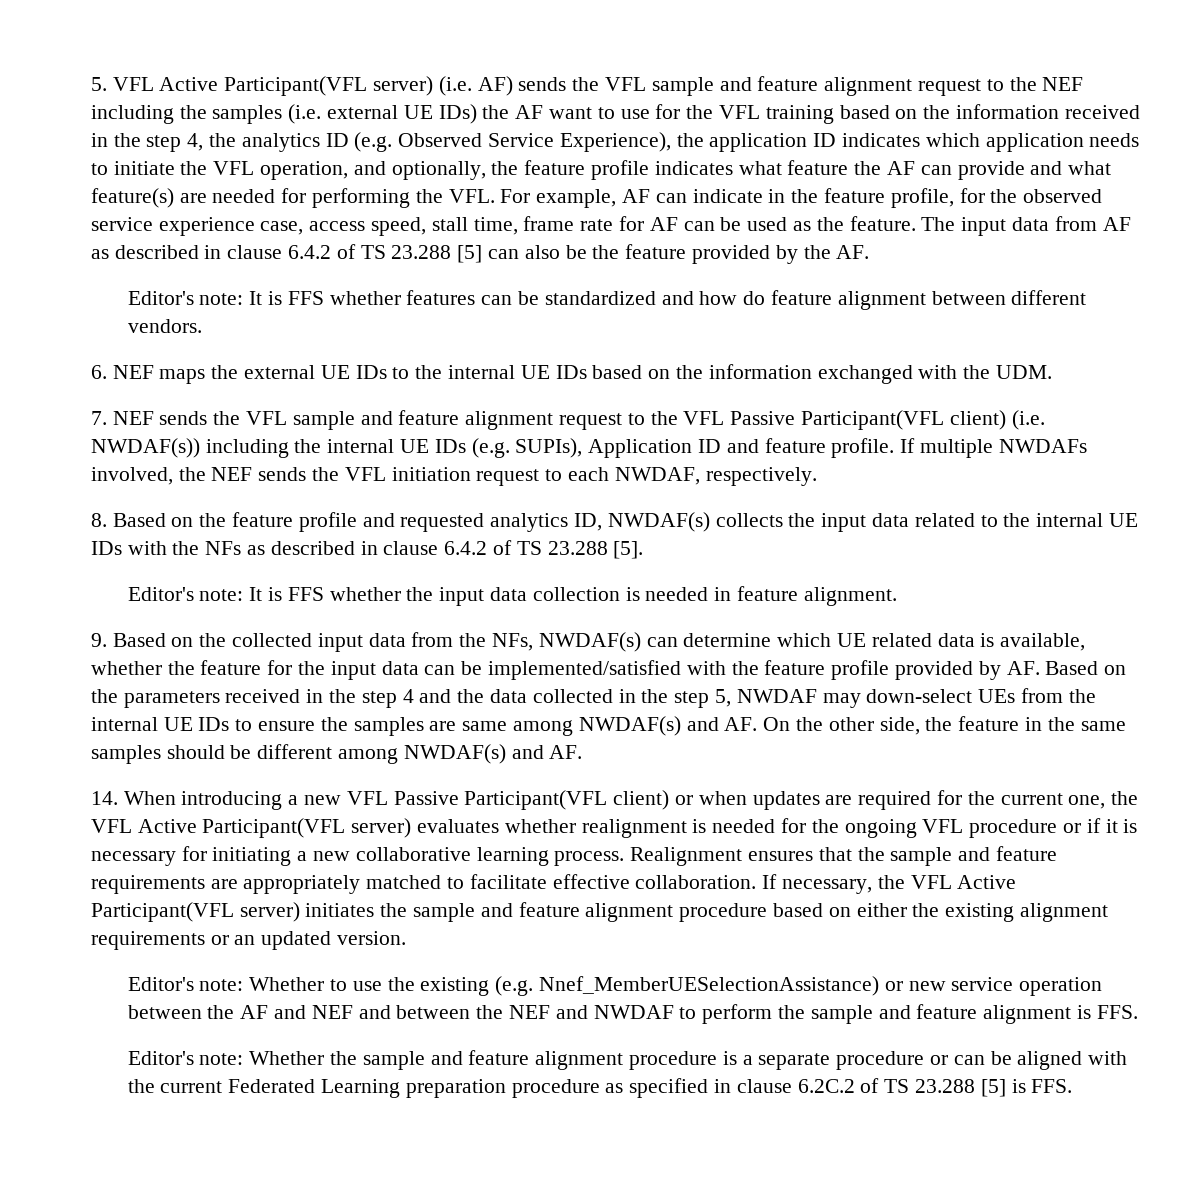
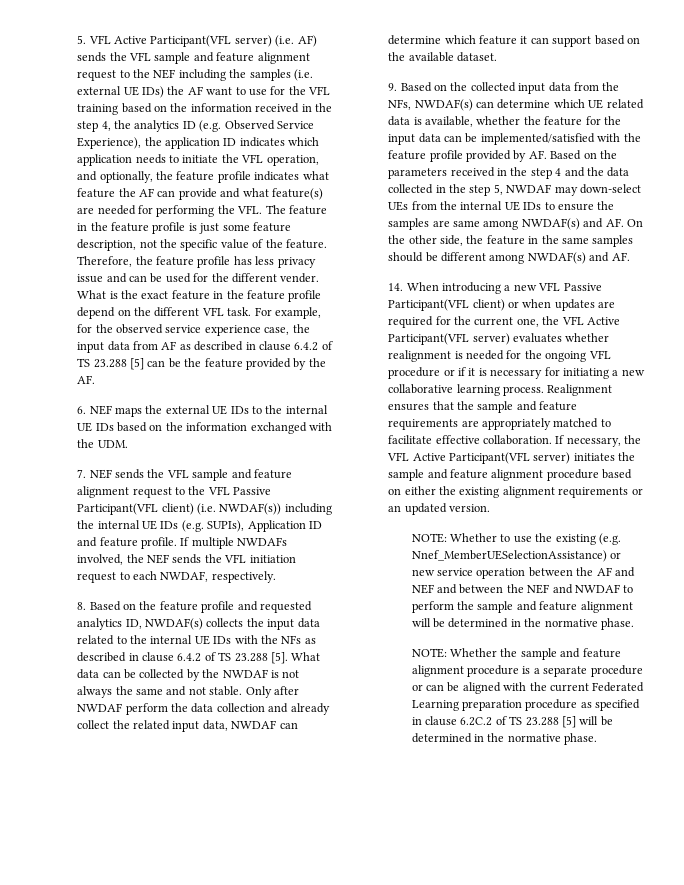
- 5. VFL Active Participant(VFL server) (i.e. AF) sends the VFL sample and feature alignment request to the NEF including the samples (i.e. external UE IDs) the AF want to use for the VFL training based on the information received in the step 4, the analytics ID (e.g. Observed Service Experience), the application ID indicates which application needs to initiate the VFL operation, and optionally, the feature profile indicates what feature the AF can provide and what feature(s) are needed for performing the VFL. For example, AF can indicate in the feature profile, for the observed service experience case, access speed, stall time, frame rate for AF can be used as the feature. The input data from AF as described in clause 6.4.2 of TS 23.288 [5] can also be the feature provided by the AF.
+ 5. VFL Active Participant(VFL server) (i.e. AF) sends the VFL sample and feature alignment request to the NEF including the samples (i.e. external UE IDs) the AF want to use for the VFL training based on the information received in the step 4, the analytics ID (e.g. Observed Service Experience), the application ID indicates which application needs to initiate the VFL operation, and optionally, the feature profile indicates what feature the AF can provide and what feature(s) are needed for performing the VFL. The feature in the feature profile is just some feature description, not the specific value of the feature. Therefore, the feature profile has less privacy issue and can be used for the different vender. What is the exact feature in the feature profile depend on the different VFL task. For example, for the observed service experience case, the input data from AF as described in clause 6.4.2 of TS 23.288 [5] can be the feature provided by the AF.
- Editor's note: It is FFS whether features can be standardized and how do feature alignment between different vendors.
- 8. Based on the feature profile and requested analytics ID, NWDAF(s) collects the input data related to the internal UE IDs with the NFs as described in clause 6.4.2 of TS 23.288 [5].
- Editor's note: It is FFS whether the input data collection is needed in feature alignment.
+ 8. Based on the feature profile and requested analytics ID, NWDAF(s) collects the input data related to the internal UE IDs with the NFs as described in clause 6.4.2 of TS 23.288 [5]. What data can be collected by the NWDAF is not always the same and not stable. Only after NWDAF perform the data collection and already collect the related input data, NWDAF can determine which feature it can support based on the available dataset.
- Editor's note: Whether to use the existing (e.g. Nnef_MemberUESelectionAssistance) or new service operation between the AF and NEF and between the NEF and NWDAF to perform the sample and feature alignment is FFS.
- Editor's note: Whether the sample and feature alignment procedure is a separate procedure or can be aligned with the current Federated Learning preparation procedure as specified in clause 6.2C.2 of TS 23.288 [5] is FFS.
+ NOTE: Whether to use the existing (e.g. Nnef_MemberUESelectionAssistance) or new service operation between the AF and NEF and between the NEF and NWDAF to perform the sample and feature alignment will be determined in the normative phase.
+ NOTE: Whether the sample and feature alignment procedure is a separate procedure or can be aligned with the current Federated Learning preparation procedure as specified in clause 6.2C.2 of TS 23.288 [5] will be determined in the normative phase.

